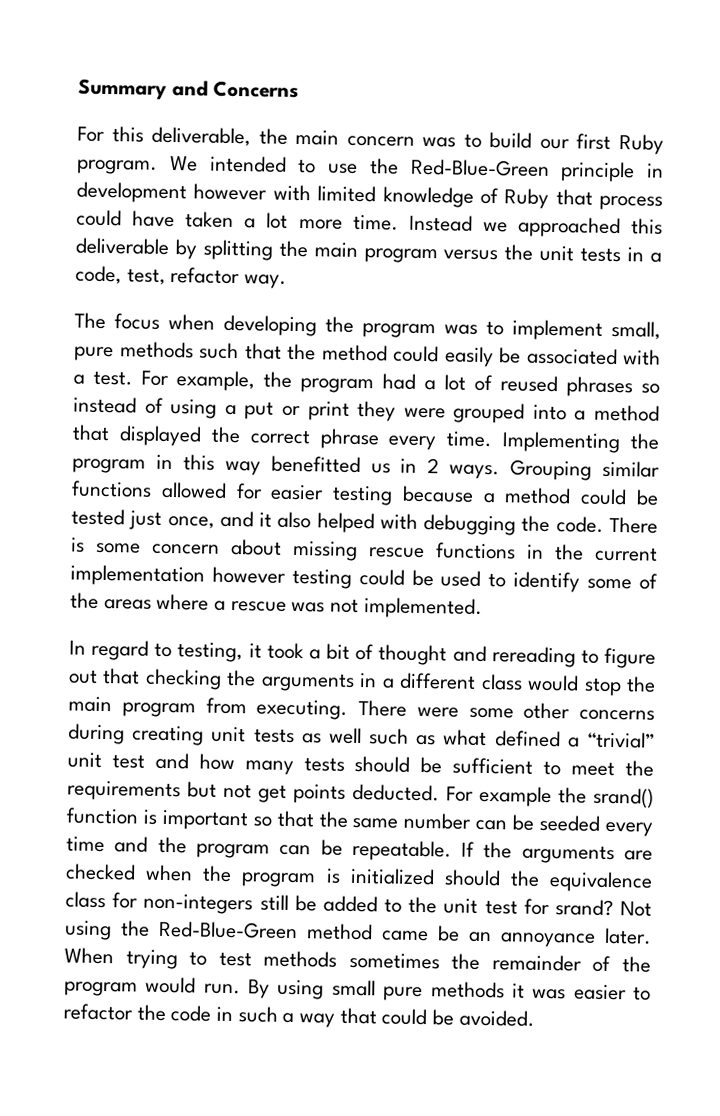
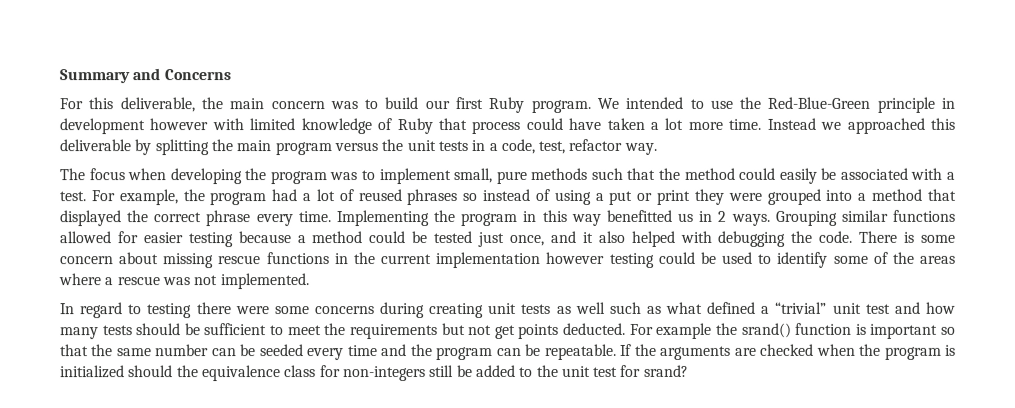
- In regard to testing, it took a bit of thought and rereading to figure out that checking the arguments in a different class would stop the main program from executing. There were some other concerns during creating unit tests as well such as what defined a “trivial” unit test and how many tests should be sufficient to meet the requirements but not get points deducted.
+ In regard to testing there were some concerns during creating unit tests as well such as what defined a “trivial” unit test and how many tests should be sufficient to meet the requirements but not get points deducted.
- Not using the Red-Blue-Green method came be an annoyance later. When trying to test methods sometimes the remainder of the program would run. By using small pure methods it was easier to refactor the code in such a way that could be avoided.

